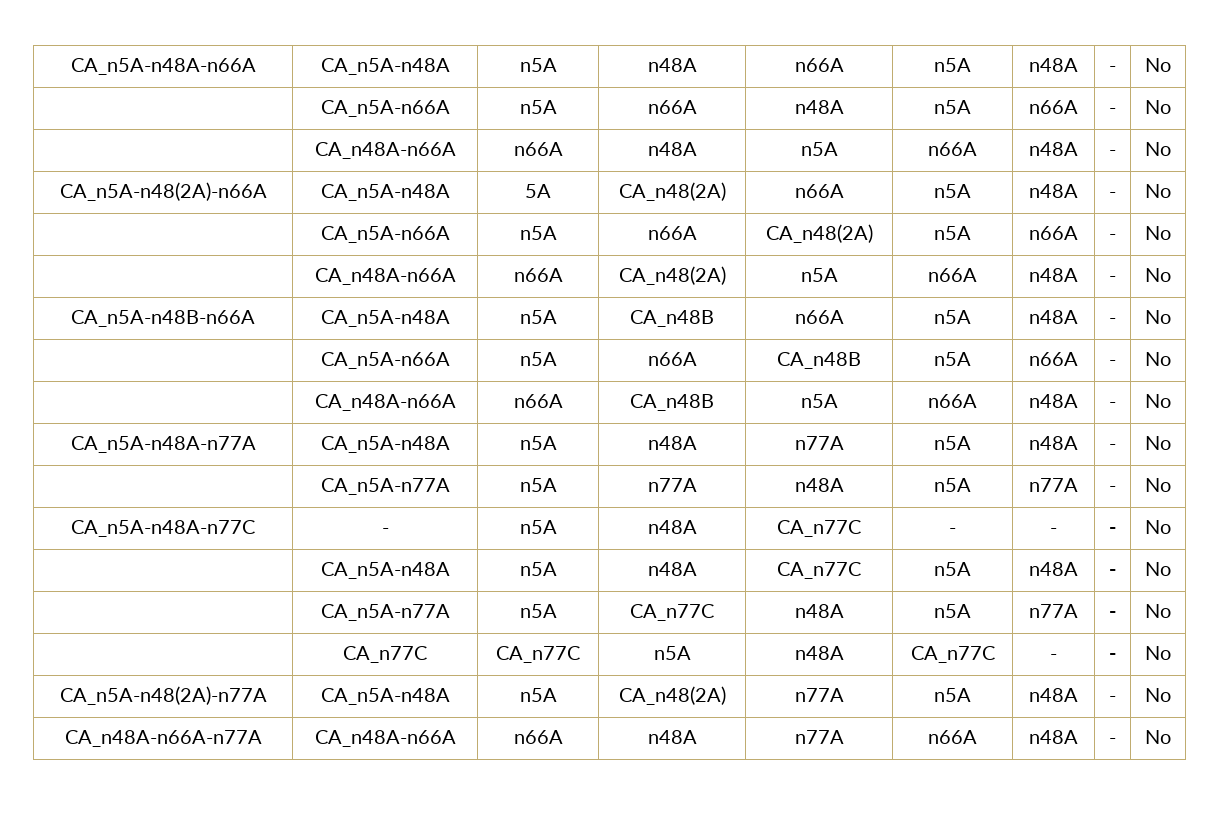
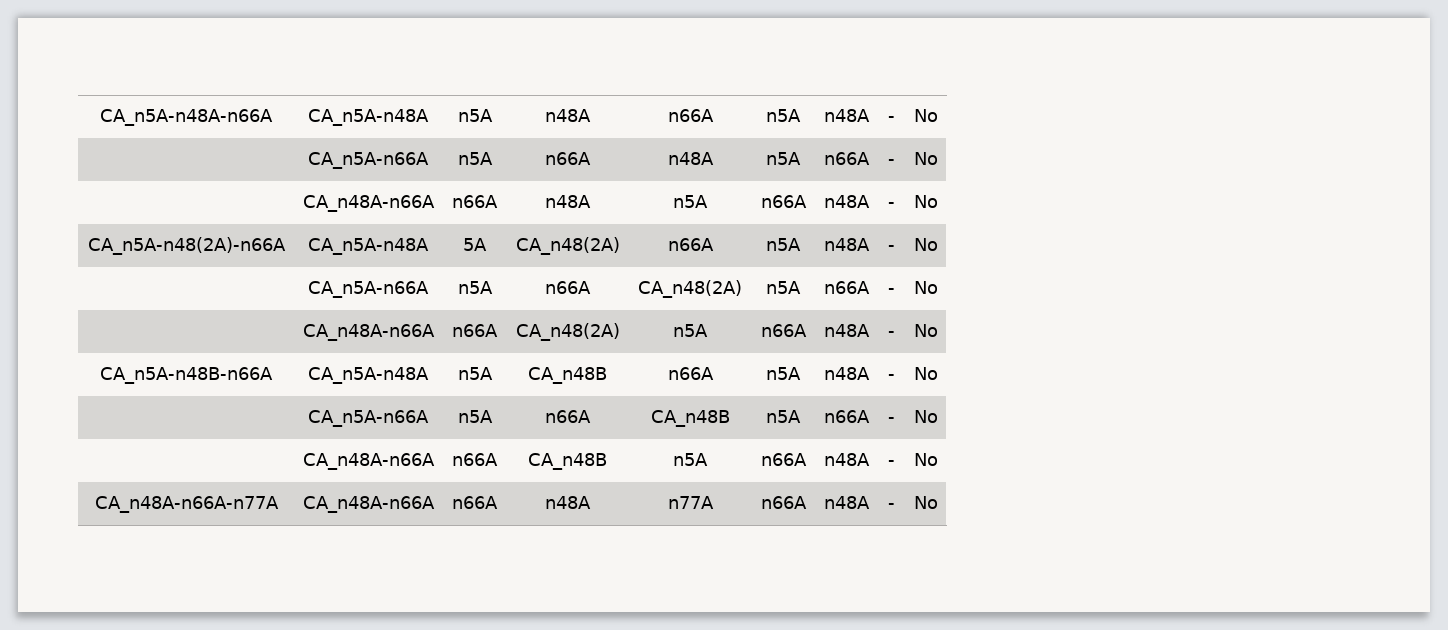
- CA_n5A-n48A-n77A | CA_n5A-n48A | n5A | n48A | n77A | n5A | n48A | - | No
- | CA_n5A-n77A | n5A | n77A | n48A | n5A | n77A | - | No
- CA_n5A-n48A-n77C | - | n5A | n48A | CA_n77C | - | - | - | No
- | CA_n5A-n48A | n5A | n48A | CA_n77C | n5A | n48A | - | No
- | CA_n5A-n77A | n5A | CA_n77C | n48A | n5A | n77A | - | No
- | CA_n77C | CA_n77C | n5A | n48A | CA_n77C | - | - | No
- CA_n5A-n48(2A)-n77A | CA_n5A-n48A | n5A | CA_n48(2A) | n77A | n5A | n48A | - | No

